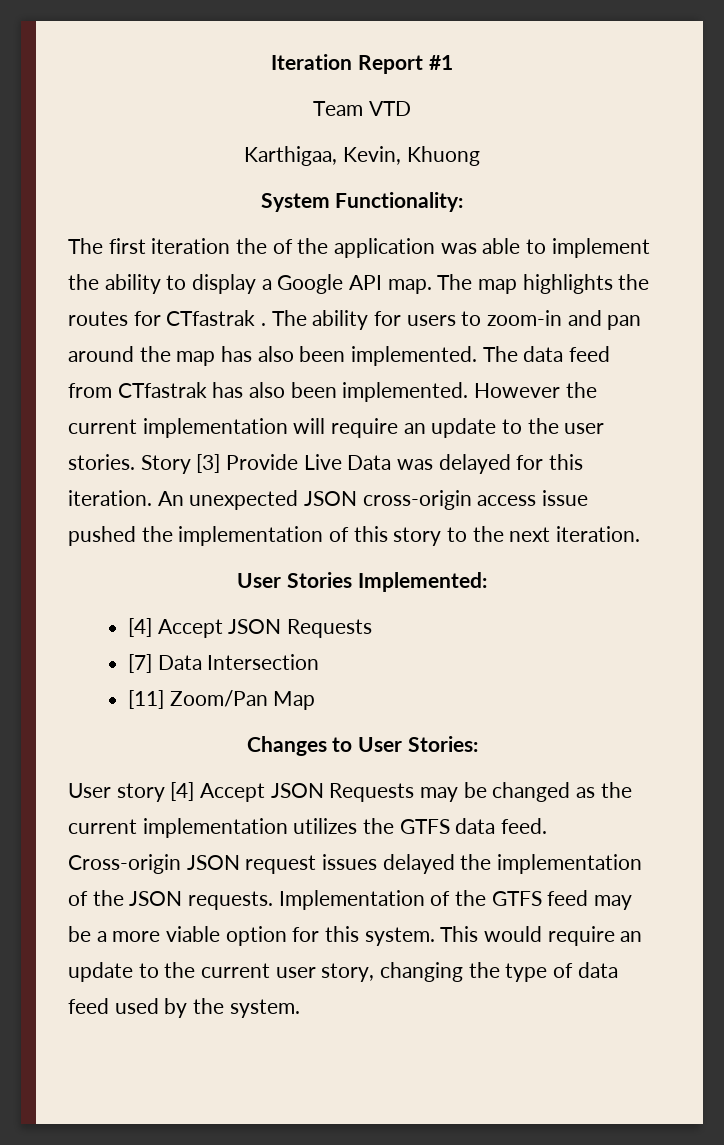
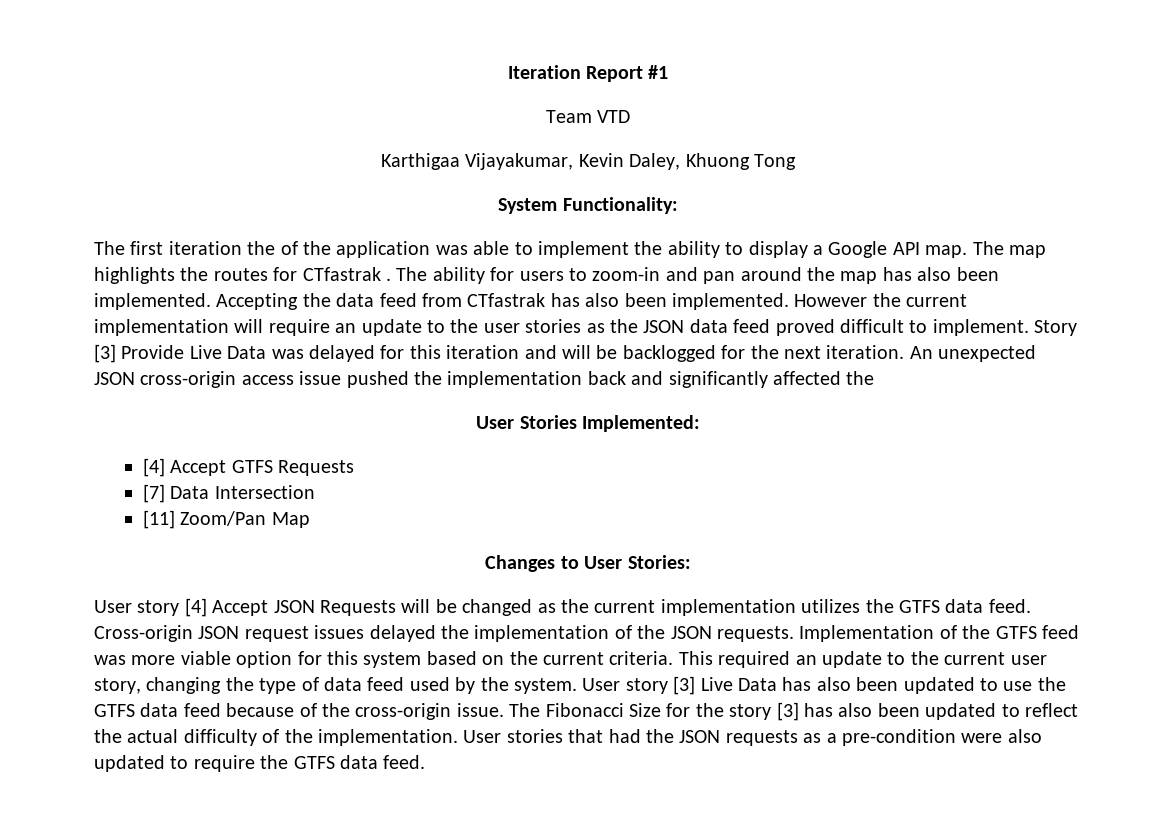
- Karthigaa, Kevin, Khuong
+ Karthigaa Vijayakumar, Kevin Daley, Khuong Tong
- The data feed from CTfastrak has also been implemented.
+ Accepting the data feed from CTfastrak has also been implemented.
- However the current implementation will require an update to the user stories.
+ However the current implementation will require an update to the user stories as the JSON data feed proved difficult to implement.
- Story [3] Provide Live Data was delayed for this iteration.
+ Story [3] Provide Live Data was delayed for this iteration and will be backlogged for the next iteration.
- An unexpected JSON cross-origin access issue pushed the implementation of this story to the next iteration.
+ An unexpected JSON cross-origin access issue pushed the implementation back and significantly affected the
  User Stories Implemented:
- [4] Accept JSON Requests
+ [4] Accept GTFS Requests
- User story [4] Accept JSON Requests may be changed as the current implementation utilizes the GTFS data feed.
+ User story [4] Accept JSON Requests will be changed as the current implementation utilizes the GTFS data feed.
- Implementation of the GTFS feed may be a more viable option for this system. This would require an update to the current user story, changing the type of data feed used by the system.
+ Implementation of the GTFS feed was more viable option for this system based on the current criteria. This required an update to the current user story, changing the type of data feed used by the system.
+ User story [3] Live Data has also been updated to use the GTFS data feed because of the cross-origin issue. The Fibonacci Size for the story [3] has also been updated to reflect the actual difficulty of the implementation. User stories that had the JSON requests as a pre-condition were also updated to require the GTFS data feed.

